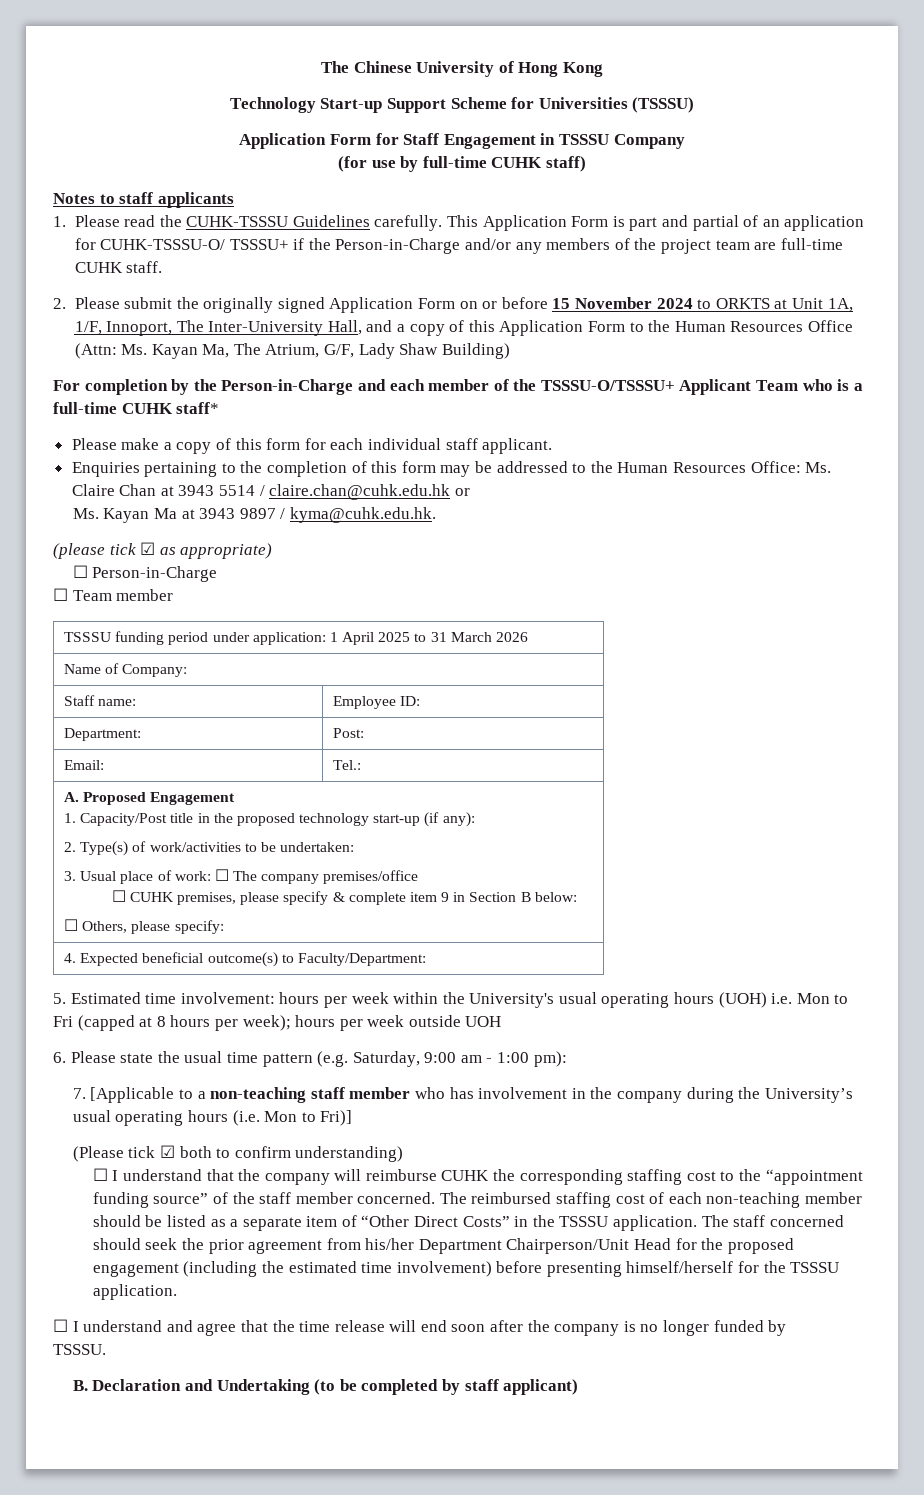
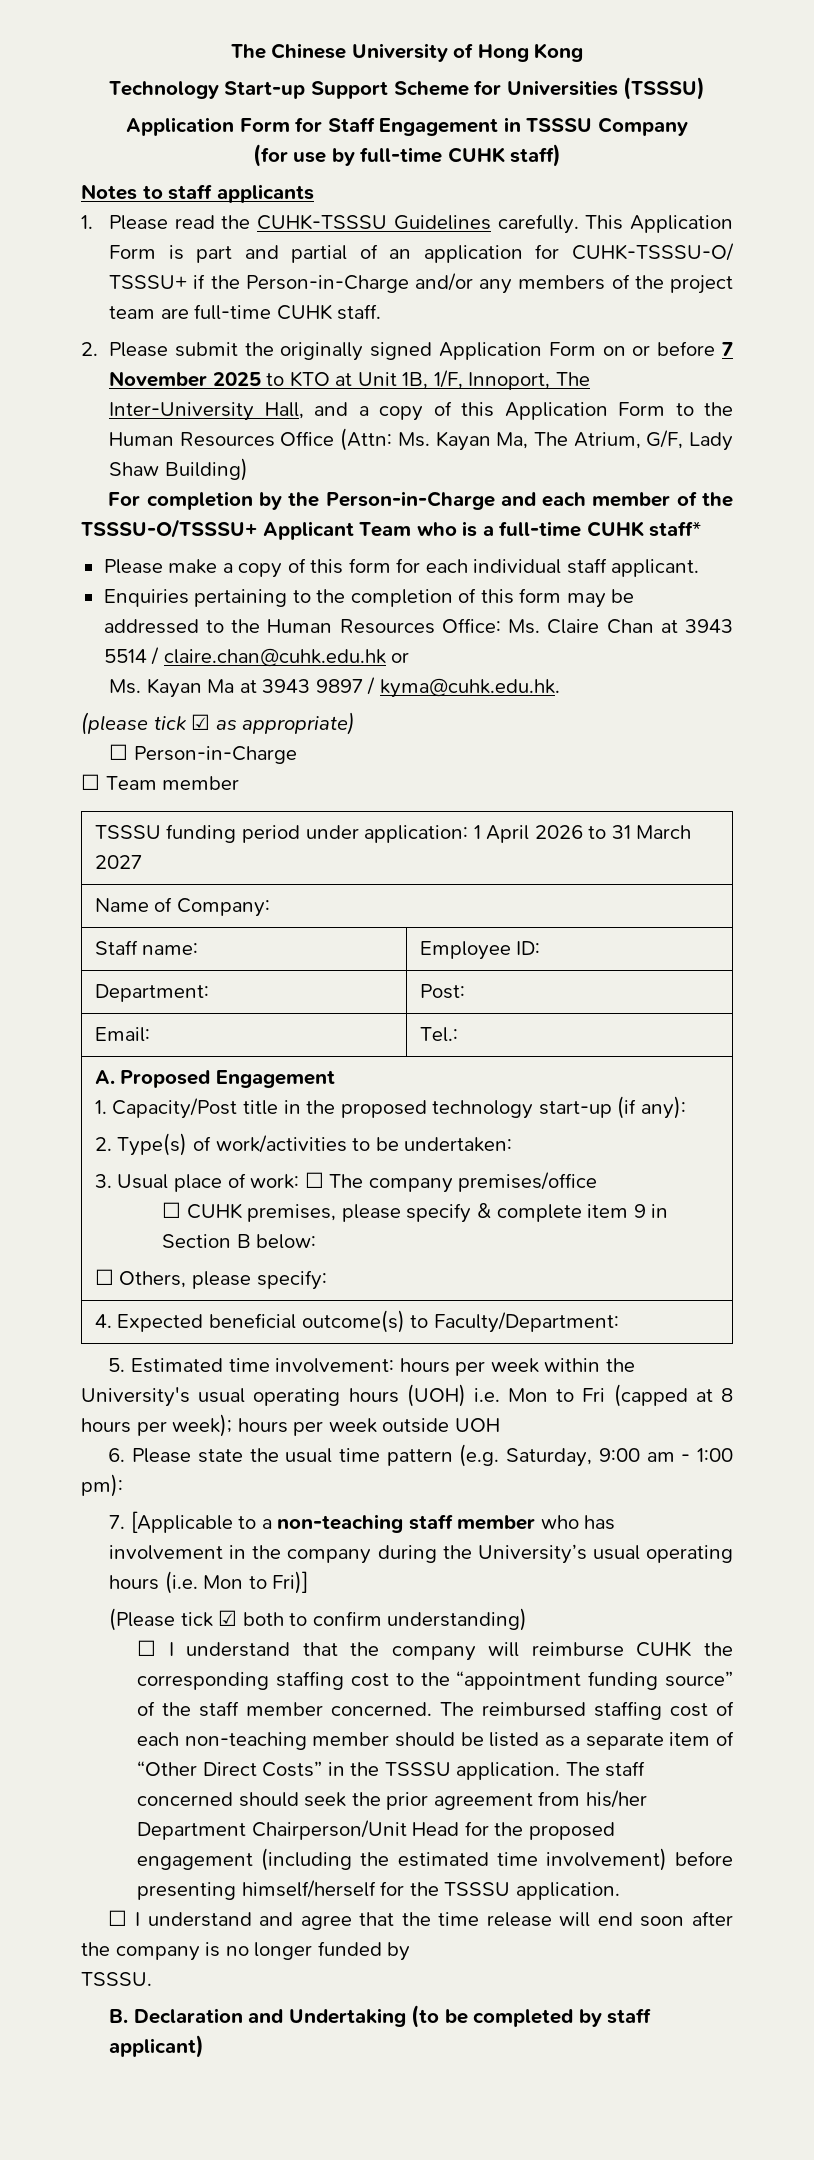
- 2. Please submit the originally signed Application Form on or before 15 November 2024 to ORKTS at Unit 1A, 1/F, Innoport, The Inter-University Hall, and a copy of this Application Form to the Human Resources Office (Attn: Ms. Kayan Ma, The Atrium, G/F, Lady Shaw Building)
+ 2. Please submit the originally signed Application Form on or before 7 November 2025 to KTO at Unit 1B, 1/F, Innoport, The Inter-University Hall, and a copy of this Application Form to the Human Resources Office (Attn: Ms. Kayan Ma, The Atrium, G/F, Lady Shaw Building)
- TSSSU funding period under application: 1 April 2025 to 31 March 2026
+ TSSSU funding period under application: 1 April 2026 to 31 March 2027

